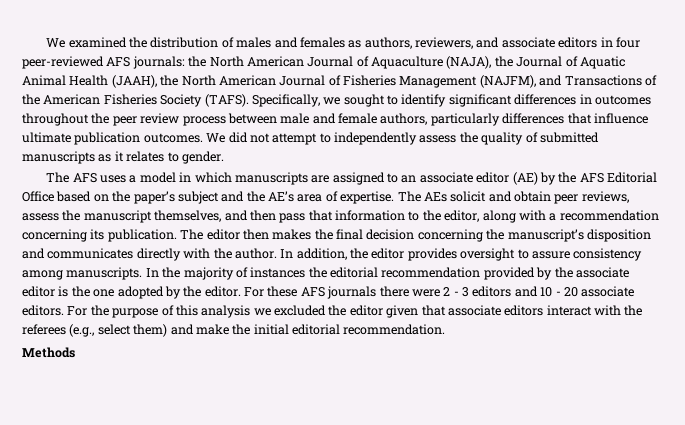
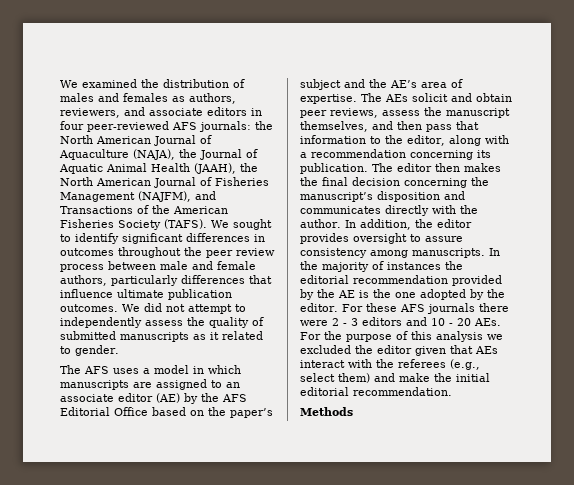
- Specifically, we sought to identify significant differences in outcomes throughout the peer review process between male and female authors, particularly differences that influence ultimate publication outcomes.
+ We sought to identify significant differences in outcomes throughout the peer review process between male and female authors, particularly differences that influence ultimate publication outcomes.
- We did not attempt to independently assess the quality of submitted manuscripts as it relates to gender.
+ We did not attempt to independently assess the quality of submitted manuscripts as it related to gender.
- In the majority of instances the editorial recommendation provided by the associate editor is the one adopted by the editor.
+ In the majority of instances the editorial recommendation provided by the AE is the one adopted by the editor.
- For these AFS journals there were 2 - 3 editors and 10 - 20 associate editors. For the purpose of this analysis we excluded the editor given that associate editors interact with the referees (e.g., select them) and make the initial editorial recommendation.
+ For these AFS journals there were 2 - 3 editors and 10 - 20 AEs. For the purpose of this analysis we excluded the editor given that AEs interact with the referees (e.g., select them) and make the initial editorial recommendation.

